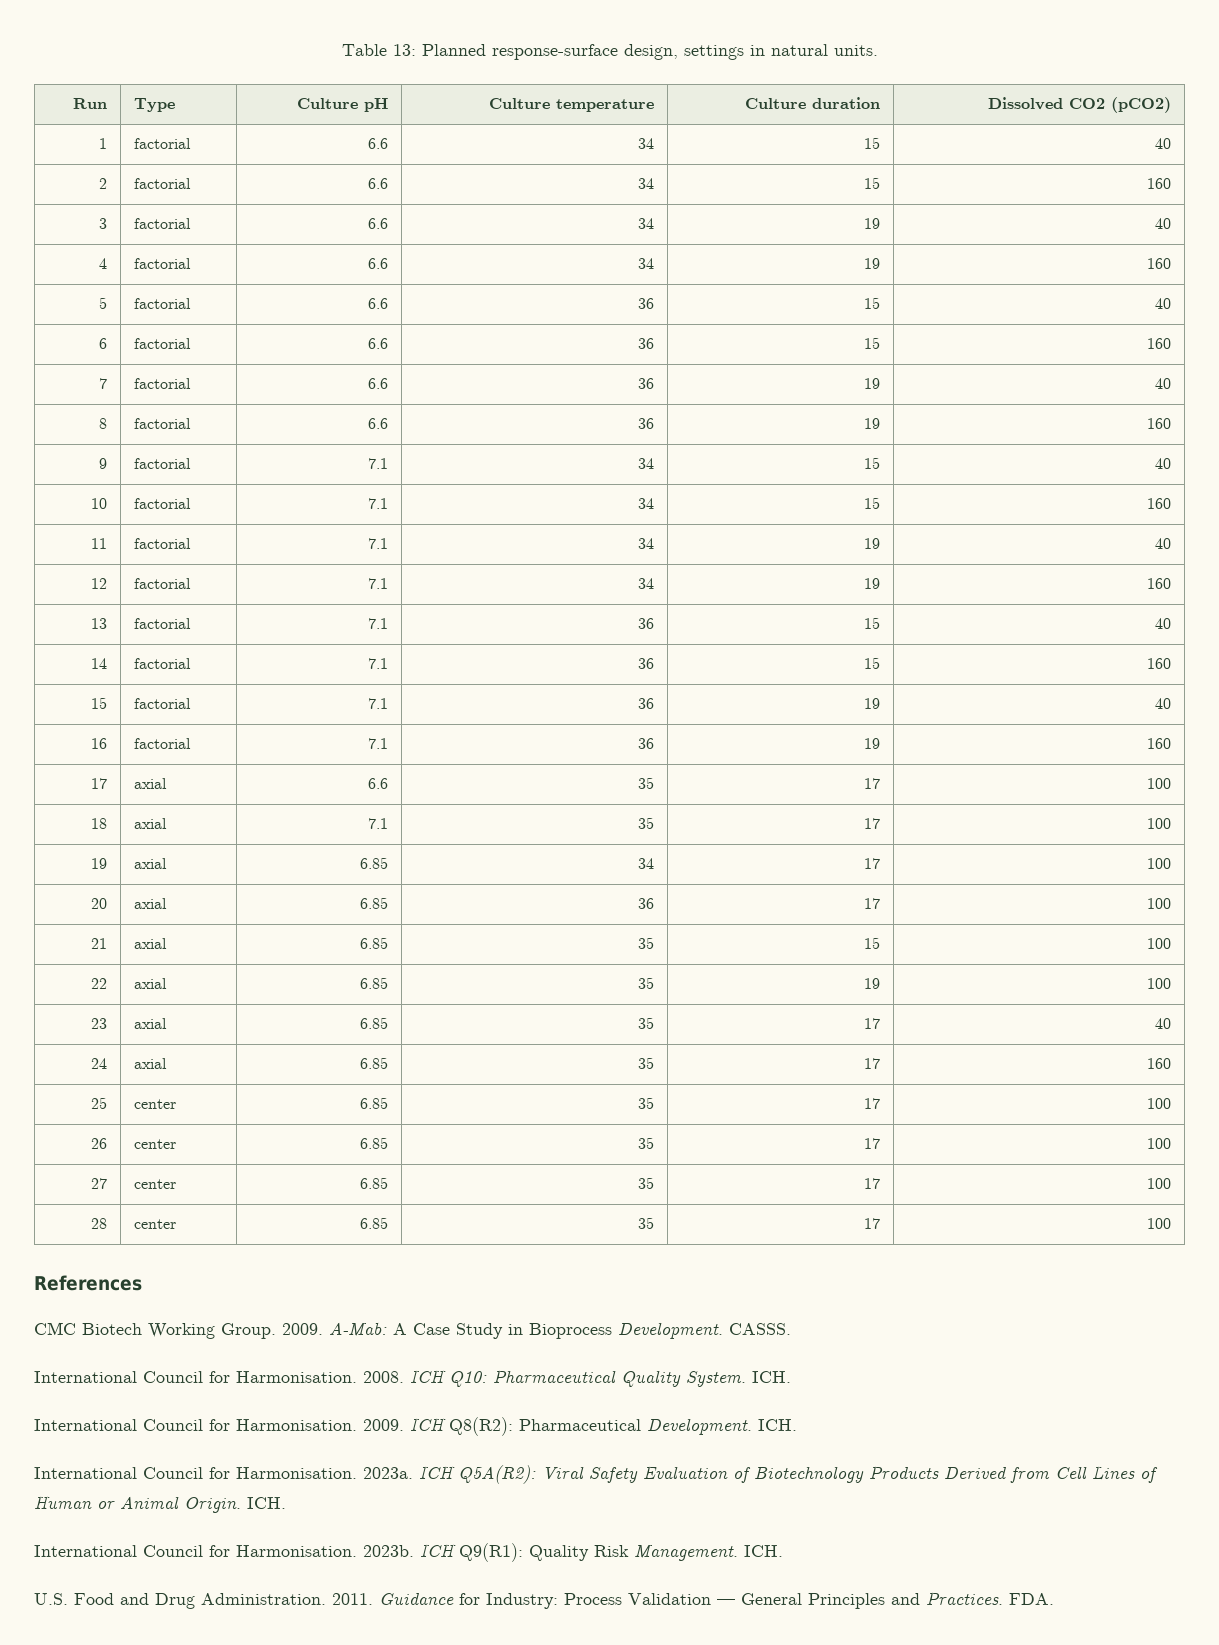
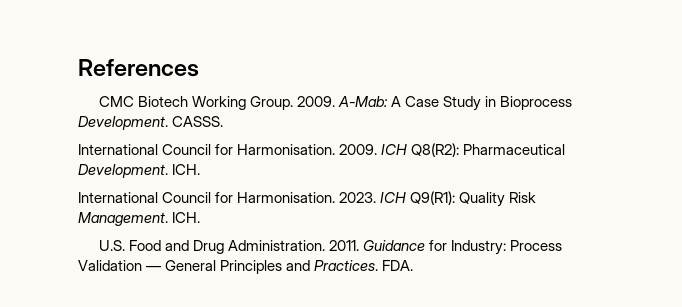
- Table 13: Planned response-surface design, settings in natural units.
- Run | Type | Culture pH | Culture temperature | Culture duration | Dissolved CO2 (pCO2)
- 1 | factorial | 6.6 | 34 | 15 | 40
- 2 | factorial | 6.6 | 34 | 15 | 160
- 3 | factorial | 6.6 | 34 | 19 | 40
- 4 | factorial | 6.6 | 34 | 19 | 160
- 5 | factorial | 6.6 | 36 | 15 | 40
- 6 | factorial | 6.6 | 36 | 15 | 160
- 7 | factorial | 6.6 | 36 | 19 | 40
- 8 | factorial | 6.6 | 36 | 19 | 160
- 9 | factorial | 7.1 | 34 | 15 | 40
- 10 | factorial | 7.1 | 34 | 15 | 160
- 11 | factorial | 7.1 | 34 | 19 | 40
- 12 | factorial | 7.1 | 34 | 19 | 160
- 13 | factorial | 7.1 | 36 | 15 | 40
- 14 | factorial | 7.1 | 36 | 15 | 160
- 15 | factorial | 7.1 | 36 | 19 | 40
- 16 | factorial | 7.1 | 36 | 19 | 160
- 17 | axial | 6.6 | 35 | 17 | 100
- 18 | axial | 7.1 | 35 | 17 | 100
- 19 | axial | 6.85 | 34 | 17 | 100
- 20 | axial | 6.85 | 36 | 17 | 100
- 21 | axial | 6.85 | 35 | 15 | 100
- 22 | axial | 6.85 | 35 | 19 | 100
- 23 | axial | 6.85 | 35 | 17 | 40
- 24 | axial | 6.85 | 35 | 17 | 160
- 25 | center | 6.85 | 35 | 17 | 100
- 26 | center | 6.85 | 35 | 17 | 100
- 27 | center | 6.85 | 35 | 17 | 100
- 28 | center | 6.85 | 35 | 17 | 100
- International Council for Harmonisation. 2008. ICH Q10: Pharmaceutical Quality System. ICH.
- 2023a. ICH Q5A(R2): Viral Safety Evaluation of Biotechnology Products Derived from Cell Lines of Human or Animal Origin. ICH.
- International Council for Harmonisation. 2023b.
+ 2023.

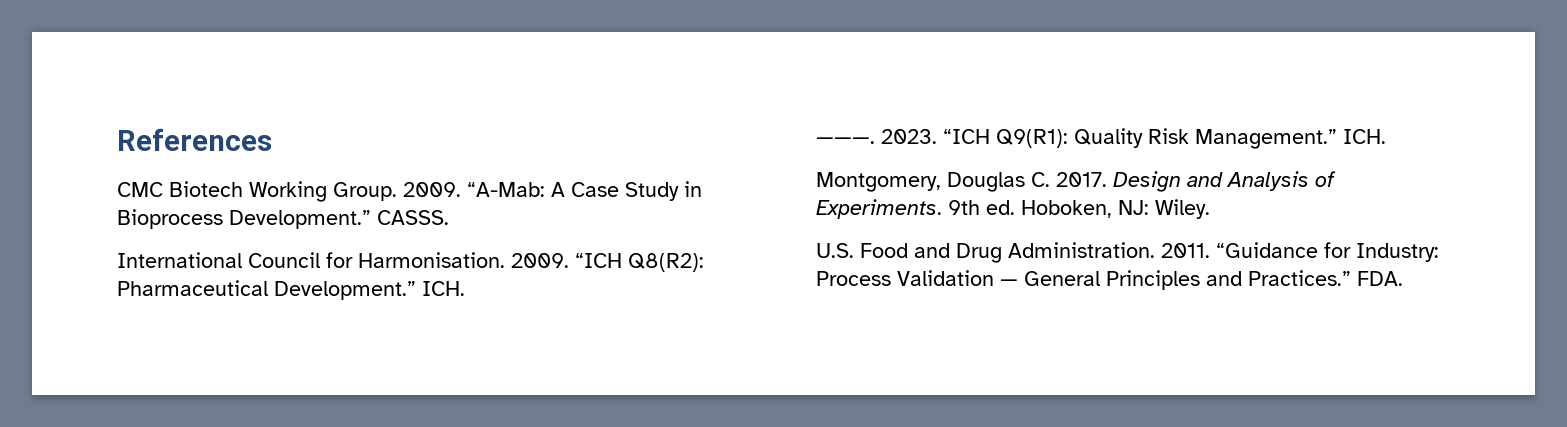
- A-Mab: A Case Study in Bioprocess Development.
+ “A-Mab: A Case Study in Bioprocess Development.”
- ICH Q8(R2): Pharmaceutical Development. ICH.
- International Council for Harmonisation. 2023. ICH Q9(R1): Quality Risk Management. ICH.
+ “ICH Q8(R2): Pharmaceutical Development.” ICH.
+ ———. 2023. “ICH Q9(R1): Quality Risk Management.” ICH.
+ Montgomery, Douglas C. 2017. Design and Analysis of Experiments. 9th ed. Hoboken, NJ: Wiley.
- Guidance for Industry: Process Validation — General Principles and Practices.
+ “Guidance for Industry: Process Validation — General Principles and Practices.”

